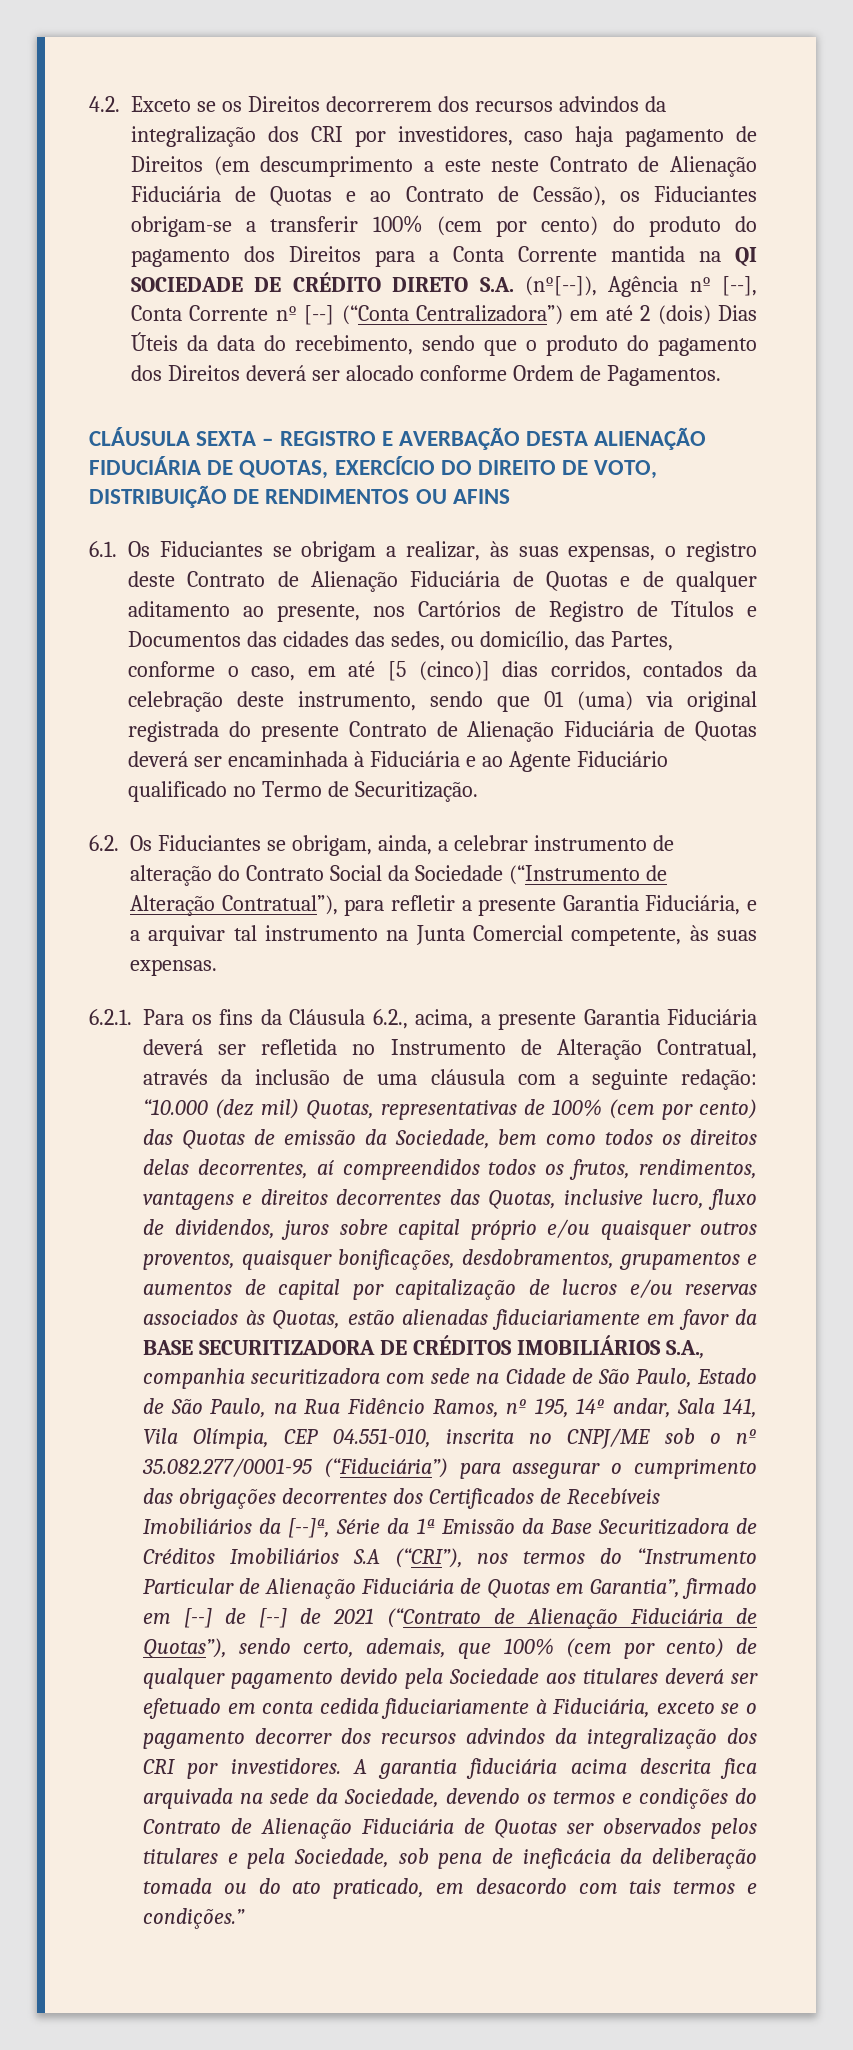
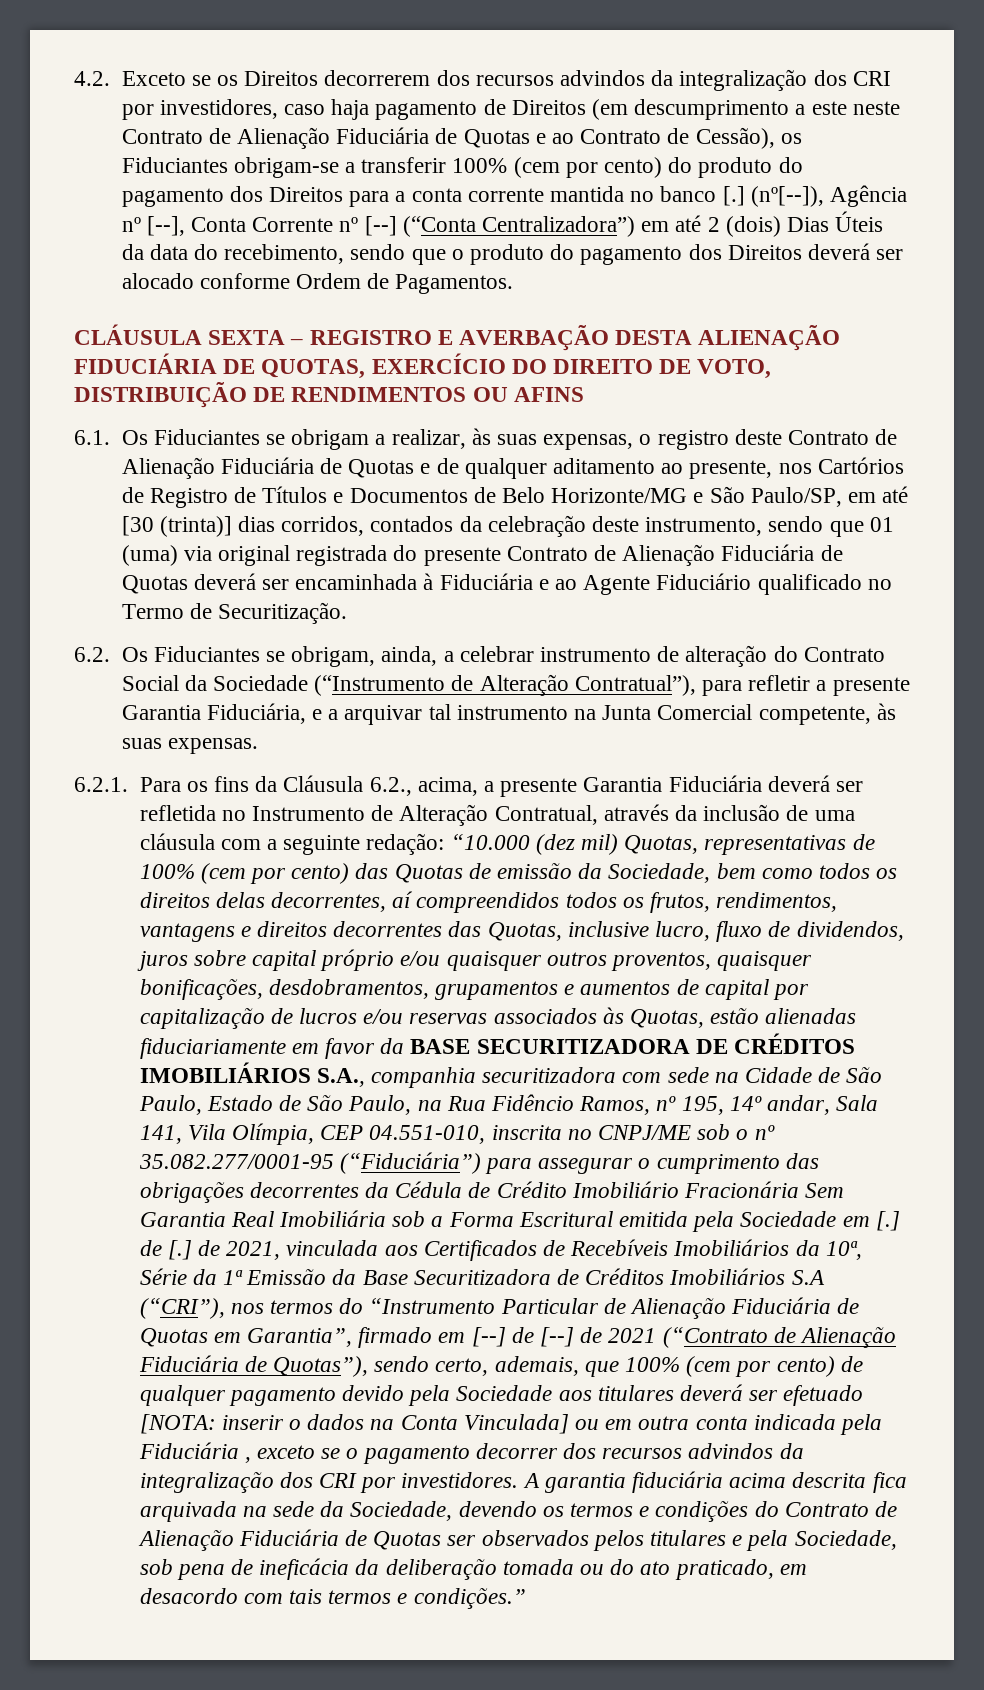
- 4.2. Exceto se os Direitos decorrerem dos recursos advindos da integralização dos CRI por investidores, caso haja pagamento de Direitos (em descumprimento a este neste Contrato de Alienação Fiduciária de Quotas e ao Contrato de Cessão), os Fiduciantes obrigam-se a transferir 100% (cem por cento) do produto do pagamento dos Direitos para a Conta Corrente mantida na QI SOCIEDADE DE CRÉDITO DIRETO S.A. (nº[--]), Agência nº [--], Conta Corrente nº [--] (“Conta Centralizadora”) em até 2 (dois) Dias Úteis da data do recebimento, sendo que o produto do pagamento dos Direitos deverá ser alocado conforme Ordem de Pagamentos.
+ 4.2. Exceto se os Direitos decorrerem dos recursos advindos da integralização dos CRI por investidores, caso haja pagamento de Direitos (em descumprimento a este neste Contrato de Alienação Fiduciária de Quotas e ao Contrato de Cessão), os Fiduciantes obrigam-se a transferir 100% (cem por cento) do produto do pagamento dos Direitos para a conta corrente mantida no banco [.] (nº[--]), Agência nº [--], Conta Corrente nº [--] (“Conta Centralizadora”) em até 2 (dois) Dias Úteis da data do recebimento, sendo que o produto do pagamento dos Direitos deverá ser alocado conforme Ordem de Pagamentos.
- 6.1. Os Fiduciantes se obrigam a realizar, às suas expensas, o registro deste Contrato de Alienação Fiduciária de Quotas e de qualquer aditamento ao presente, nos Cartórios de Registro de Títulos e Documentos das cidades das sedes, ou domicílio, das Partes, conforme o caso, em até [5 (cinco)] dias corridos, contados da celebração deste instrumento, sendo que 01 (uma) via original registrada do presente Contrato de Alienação Fiduciária de Quotas deverá ser encaminhada à Fiduciária e ao Agente Fiduciário qualificado no Termo de Securitização.
+ 6.1. Os Fiduciantes se obrigam a realizar, às suas expensas, o registro deste Contrato de Alienação Fiduciária de Quotas e de qualquer aditamento ao presente, nos Cartórios de Registro de Títulos e Documentos de Belo Horizonte/MG e São Paulo/SP, em até [30 (trinta)] dias corridos, contados da celebração deste instrumento, sendo que 01 (uma) via original registrada do presente Contrato de Alienação Fiduciária de Quotas deverá ser encaminhada à Fiduciária e ao Agente Fiduciário qualificado no Termo de Securitização.
- “10.000 (dez mil) Quotas, representativas de 100% (cem por cento) das Quotas de emissão da Sociedade, bem como todos os direitos delas decorrentes, aí compreendidos todos os frutos, rendimentos, vantagens e direitos decorrentes das Quotas, inclusive lucro, fluxo de dividendos, juros sobre capital próprio e/ou quaisquer outros proventos, quaisquer bonificações, desdobramentos, grupamentos e aumentos de capital por capitalização de lucros e/ou reservas associados às Quotas, estão alienadas fiduciariamente em favor da BASE SECURITIZADORA DE CRÉDITOS IMOBILIÁRIOS S.A., companhia securitizadora com sede na Cidade de São Paulo, Estado de São Paulo, na Rua Fidêncio Ramos, nº 195, 14º andar, Sala 141, Vila Olímpia, CEP 04.551-010, inscrita no CNPJ/ME sob o nº 35.082.277/0001-95 (“Fiduciária”) para assegurar o cumprimento das obrigações decorrentes dos Certificados de Recebíveis Imobiliários da [--]ª, Série da 1ª Emissão da Base Securitizadora de Créditos Imobiliários S.A (“CRI”), nos termos do “Instrumento Particular de Alienação Fiduciária de Quotas em Garantia”, firmado em [--] de [--] de 2021 (“Contrato de Alienação Fiduciária de Quotas”), sendo certo, ademais, que 100% (cem por cento) de qualquer pagamento devido pela Sociedade aos titulares deverá ser efetuado em conta cedida fiduciariamente à Fiduciária, exceto se o pagamento decorrer dos recursos advindos da integralização dos CRI por investidores.
+ “10.000 (dez mil) Quotas, representativas de 100% (cem por cento) das Quotas de emissão da Sociedade, bem como todos os direitos delas decorrentes, aí compreendidos todos os frutos, rendimentos, vantagens e direitos decorrentes das Quotas, inclusive lucro, fluxo de dividendos, juros sobre capital próprio e/ou quaisquer outros proventos, quaisquer bonificações, desdobramentos, grupamentos e aumentos de capital por capitalização de lucros e/ou reservas associados às Quotas, estão alienadas fiduciariamente em favor da BASE SECURITIZADORA DE CRÉDITOS IMOBILIÁRIOS S.A., companhia securitizadora com sede na Cidade de São Paulo, Estado de São Paulo, na Rua Fidêncio Ramos, nº 195, 14º andar, Sala 141, Vila Olímpia, CEP 04.551-010, inscrita no CNPJ/ME sob o nº 35.082.277/0001-95 (“Fiduciária”) para assegurar o cumprimento das obrigações decorrentes da Cédula de Crédito Imobiliário Fracionária Sem Garantia Real Imobiliária sob a Forma Escritural emitida pela Sociedade em [.] de [.] de 2021, vinculada aos Certificados de Recebíveis Imobiliários da 10ª, Série da 1ª Emissão da Base Securitizadora de Créditos Imobiliários S.A (“CRI”), nos termos do “Instrumento Particular de Alienação Fiduciária de Quotas em Garantia”, firmado em [--] de [--] de 2021 (“Contrato de Alienação Fiduciária de Quotas”), sendo certo, ademais, que 100% (cem por cento) de qualquer pagamento devido pela Sociedade aos titulares deverá ser efetuado [NOTA: inserir o dados na Conta Vinculada] ou em outra conta indicada pela Fiduciária , exceto se o pagamento decorrer dos recursos advindos da integralização dos CRI por investidores.

